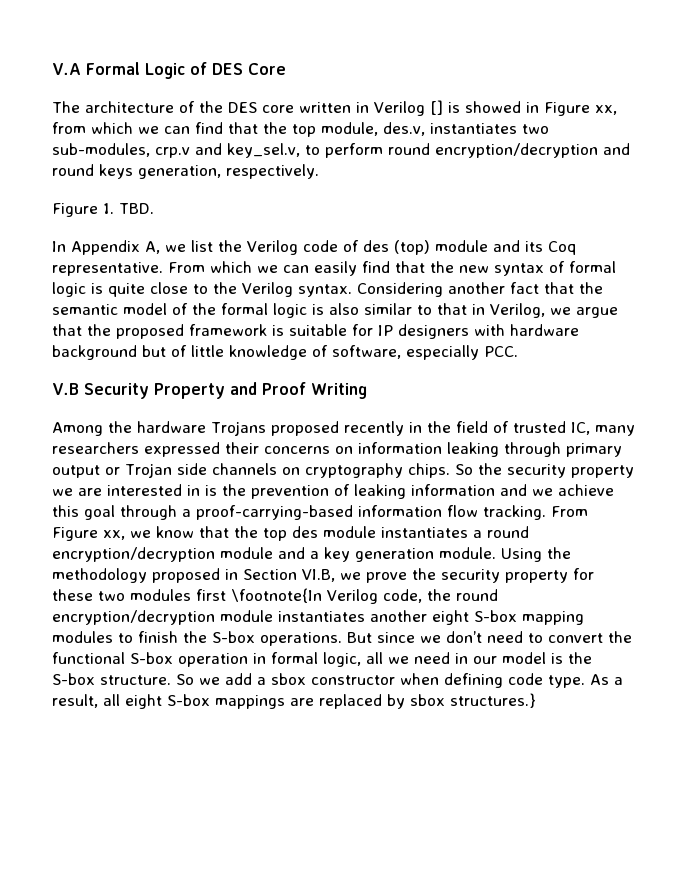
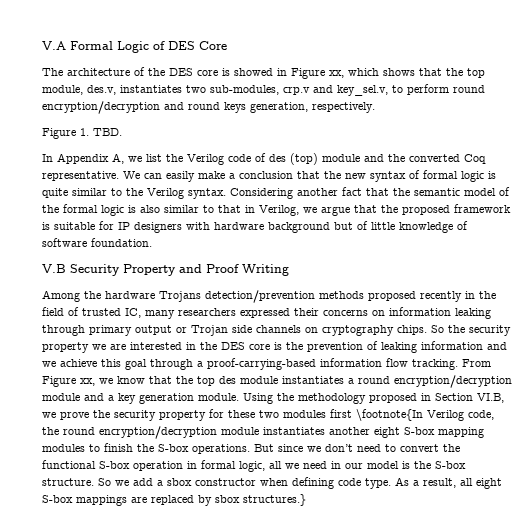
- The architecture of the DES core written in Verilog [] is showed in Figure xx, from which we can find that the top module, des.v, instantiates two sub-modules, crp.v and key_sel.v, to perform round encryption/decryption and round keys generation, respectively.
+ The architecture of the DES core is showed in Figure xx, which shows that the top module, des.v, instantiates two sub-modules, crp.v and key_sel.v, to perform round encryption/decryption and round keys generation, respectively.
- In Appendix A, we list the Verilog code of des (top) module and its Coq representative. From which we can easily find that the new syntax of formal logic is quite close to the Verilog syntax.
+ In Appendix A, we list the Verilog code of des (top) module and the converted Coq representative. We can easily make a conclusion that the new syntax of formal logic is quite similar to the Verilog syntax.
- Considering another fact that the semantic model of the formal logic is also similar to that in Verilog, we argue that the proposed framework is suitable for IP designers with hardware background but of little knowledge of software, especially PCC.
+ Considering another fact that the semantic model of the formal logic is also similar to that in Verilog, we argue that the proposed framework is suitable for IP designers with hardware background but of little knowledge of software foundation.
- Among the hardware Trojans proposed recently in the field of trusted IC, many researchers expressed their concerns on information leaking through primary output or Trojan side channels on cryptography chips.
+ Among the hardware Trojans detection/prevention methods proposed recently in the field of trusted IC, many researchers expressed their concerns on information leaking through primary output or Trojan side channels on cryptography chips.
- So the security property we are interested in is the prevention of leaking information and we achieve this goal through a proof-carrying-based information flow tracking.
+ So the security property we are interested in the DES core is the prevention of leaking information and we achieve this goal through a proof-carrying-based information flow tracking.

